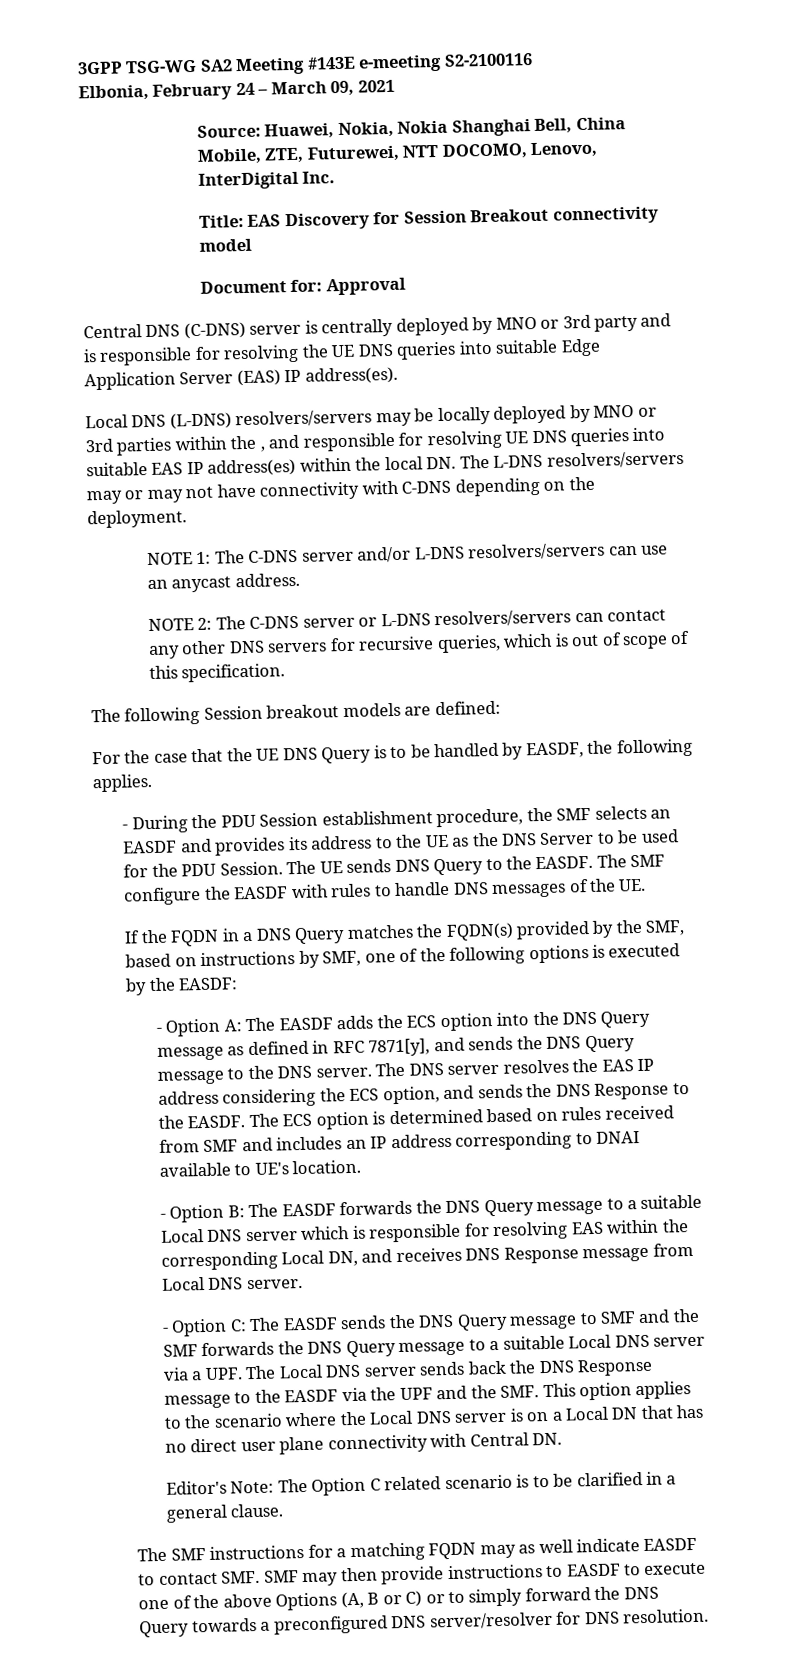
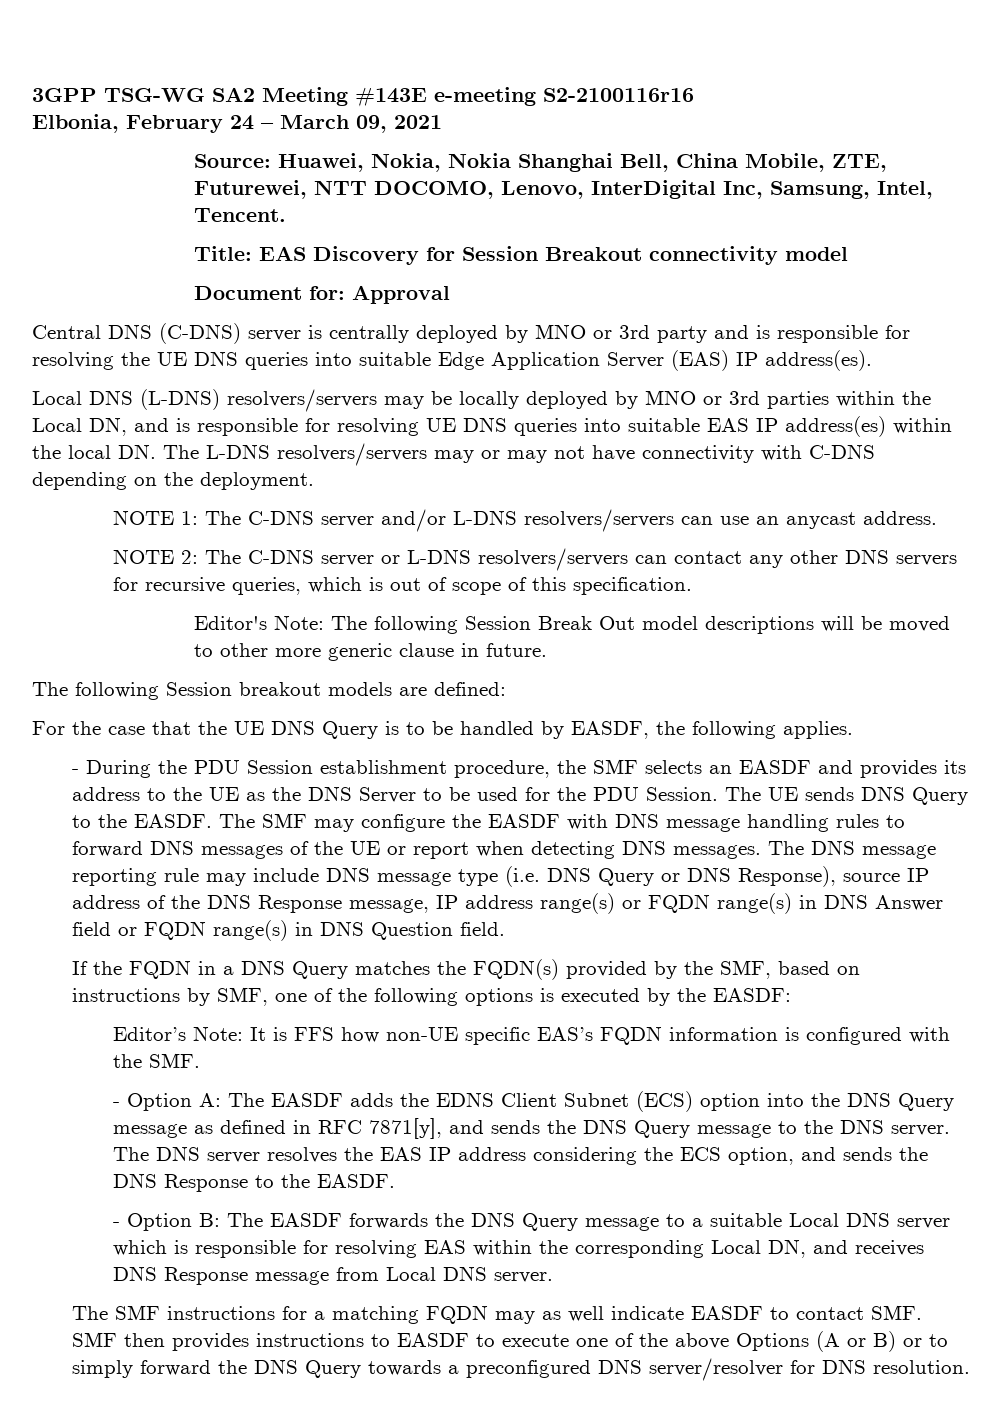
- 3GPP TSG-WG SA2 Meeting #143E e-meeting S2-2100116
+ 3GPP TSG-WG SA2 Meeting #143E e-meeting S2-2100116r16
- Source: Huawei, Nokia, Nokia Shanghai Bell, China Mobile, ZTE, Futurewei, NTT DOCOMO, Lenovo, InterDigital Inc.
+ Source: Huawei, Nokia, Nokia Shanghai Bell, China Mobile, ZTE, Futurewei, NTT DOCOMO, Lenovo, InterDigital Inc, Samsung, Intel, Tencent.
- Local DNS (L-DNS) resolvers/servers may be locally deployed by MNO or 3rd parties within the , and responsible for resolving UE DNS queries into suitable EAS IP address(es) within the local DN. The L-DNS resolvers/servers may or may not have connectivity with C-DNS depending on the deployment.
+ Local DNS (L-DNS) resolvers/servers may be locally deployed by MNO or 3rd parties within the Local DN, and is responsible for resolving UE DNS queries into suitable EAS IP address(es) within the local DN. The L-DNS resolvers/servers may or may not have connectivity with C-DNS depending on the deployment.
+ Editor's Note: The following Session Break Out model descriptions will be moved to other more generic clause in future.
- The SMF configure the EASDF with rules to handle DNS messages of the UE.
+ The SMF may configure the EASDF with DNS message handling rules to forward DNS messages of the UE or report when detecting DNS messages. The DNS message reporting rule may include DNS message type (i.e. DNS Query or DNS Response), source IP address of the DNS Response message, IP address range(s) or FQDN range(s) in DNS Answer field or FQDN range(s) in DNS Question field.
+ Editor’s Note: It is FFS how non-UE specific EAS’s FQDN information is configured with the SMF.
- - Option A: The EASDF adds the ECS option into the DNS Query message as defined in RFC 7871[y], and sends the DNS Query message to the DNS server.
+ - Option A: The EASDF adds the EDNS Client Subnet (ECS) option into the DNS Query message as defined in RFC 7871[y], and sends the DNS Query message to the DNS server.
- The ECS option is determined based on rules received from SMF and includes an IP address corresponding to DNAI available to UE's location.
- - Option C: The EASDF sends the DNS Query message to SMF and the SMF forwards the DNS Query message to a suitable Local DNS server via a UPF. The Local DNS server sends back the DNS Response message to the EASDF via the UPF and the SMF. This option applies to the scenario where the Local DNS server is on a Local DN that has no direct user plane connectivity with Central DN.
- Editor's Note: The Option C related scenario is to be clarified in a general clause.
- The SMF instructions for a matching FQDN may as well indicate EASDF to contact SMF. SMF may then provide instructions to EASDF to execute one of the above Options (A, B or C) or to simply forward the DNS Query towards a preconfigured DNS server/resolver for DNS resolution.
+ The SMF instructions for a matching FQDN may as well indicate EASDF to contact SMF. SMF then provides instructions to EASDF to execute one of the above Options (A or B) or to simply forward the DNS Query towards a preconfigured DNS server/resolver for DNS resolution.

